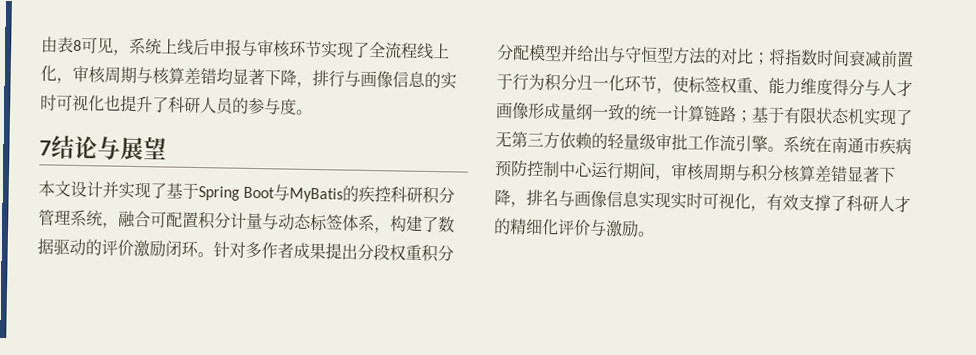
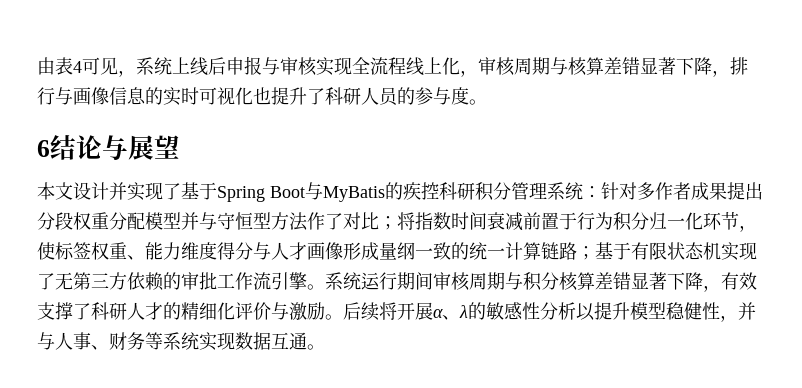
- 由表8可见，系统上线后申报与审核环节实现了全流程线上化，审核周期与核算差错均显著下降，排行与画像信息的实时可视化也提升了科研人员的参与度。
+ 由表4可见，系统上线后申报与审核实现全流程线上化，审核周期与核算差错显著下降，排行与画像信息的实时可视化也提升了科研人员的参与度。
- 7结论与展望
+ 6结论与展望
- 本文设计并实现了基于Spring Boot与MyBatis的疾控科研积分管理系统，融合可配置积分计量与动态标签体系，构建了数据驱动的评价激励闭环。
+ 本文设计并实现了基于Spring Boot与MyBatis的疾控科研积分管理系统：
- 针对多作者成果提出分段权重积分分配模型并给出与守恒型方法的对比；
+ 针对多作者成果提出分段权重分配模型并与守恒型方法作了对比；
- 基于有限状态机实现了无第三方依赖的轻量级审批工作流引擎。
+ 基于有限状态机实现了无第三方依赖的审批工作流引擎。
- 系统在南通市疾病预防控制中心运行期间，审核周期与积分核算差错显著下降，排名与画像信息实现实时可视化，有效支撑了科研人才的精细化评价与激励。
+ 系统运行期间审核周期与积分核算差错显著下降，有效支撑了科研人才的精细化评价与激励。
+ 后续将开展α、λ的敏感性分析以提升模型稳健性，并与人事、财务等系统实现数据互通。

